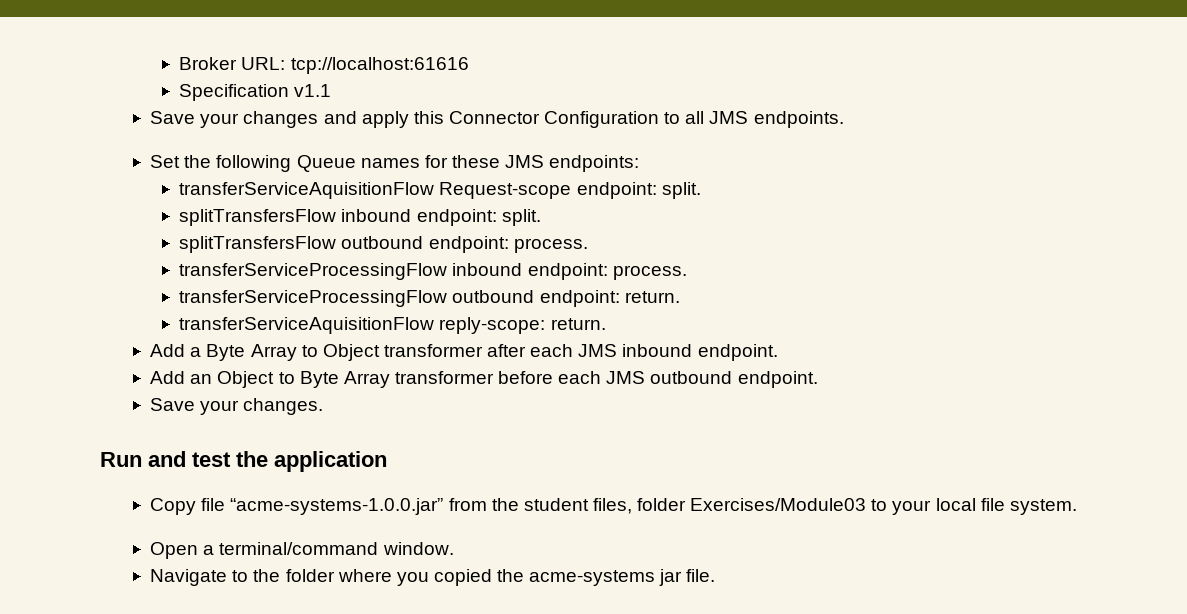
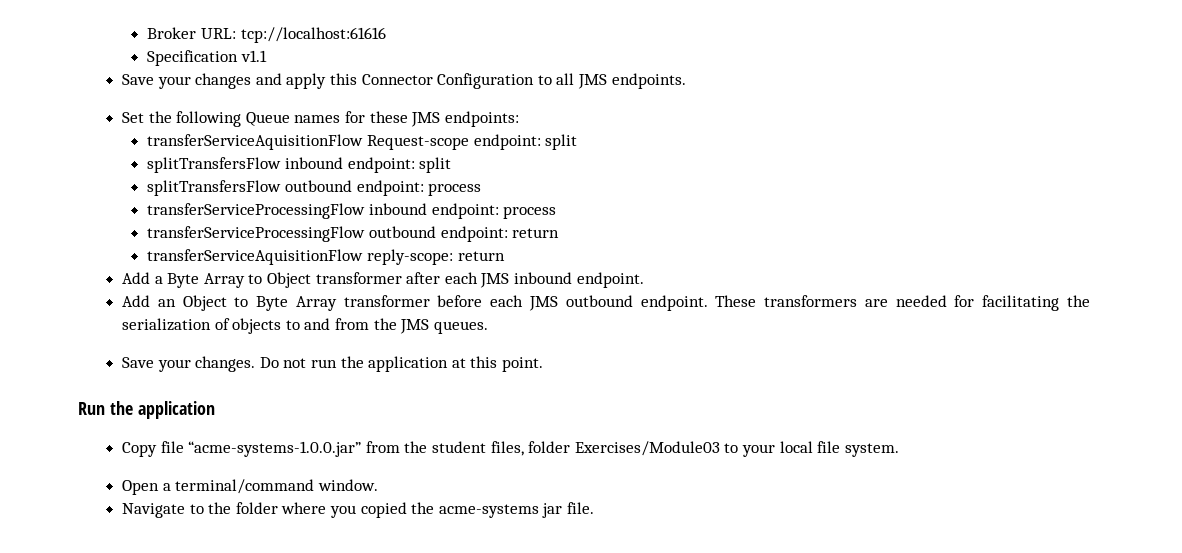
- transferServiceAquisitionFlow Request-scope endpoint: split.
+ transferServiceAquisitionFlow Request-scope endpoint: split
- splitTransfersFlow inbound endpoint: split.
+ splitTransfersFlow inbound endpoint: split
- splitTransfersFlow outbound endpoint: process.
+ splitTransfersFlow outbound endpoint: process
- transferServiceProcessingFlow inbound endpoint: process.
+ transferServiceProcessingFlow inbound endpoint: process
- transferServiceProcessingFlow outbound endpoint: return.
+ transferServiceProcessingFlow outbound endpoint: return
- transferServiceAquisitionFlow reply-scope: return.
+ transferServiceAquisitionFlow reply-scope: return
- Add an Object to Byte Array transformer before each JMS outbound endpoint.
- Save your changes.
+ Add an Object to Byte Array transformer before each JMS outbound endpoint. These transformers are needed for facilitating the serialization of objects to and from the JMS queues.
+ Save your changes. Do not run the application at this point.
- Run and test the application
+ Run the application

